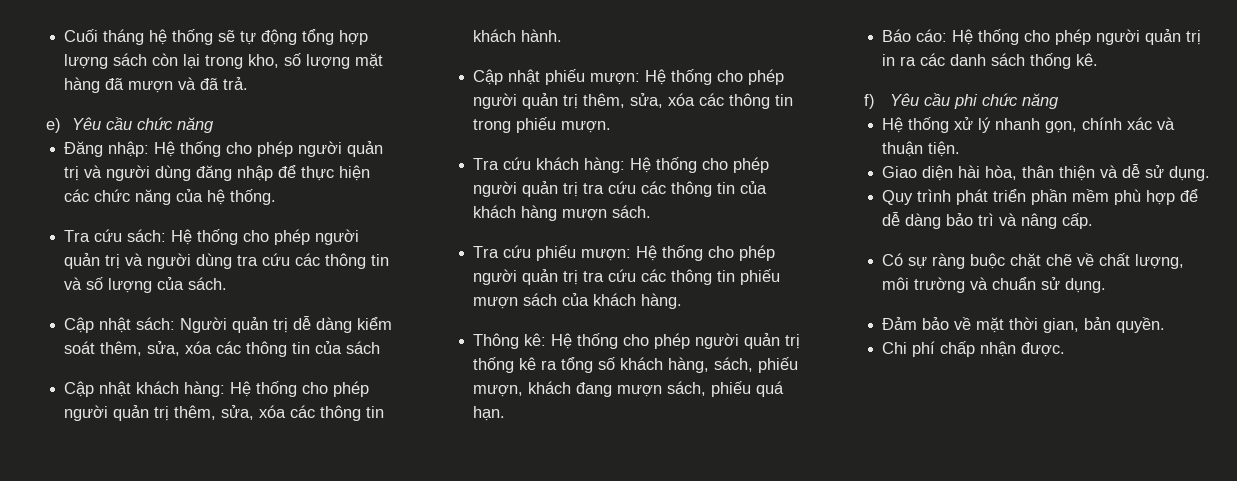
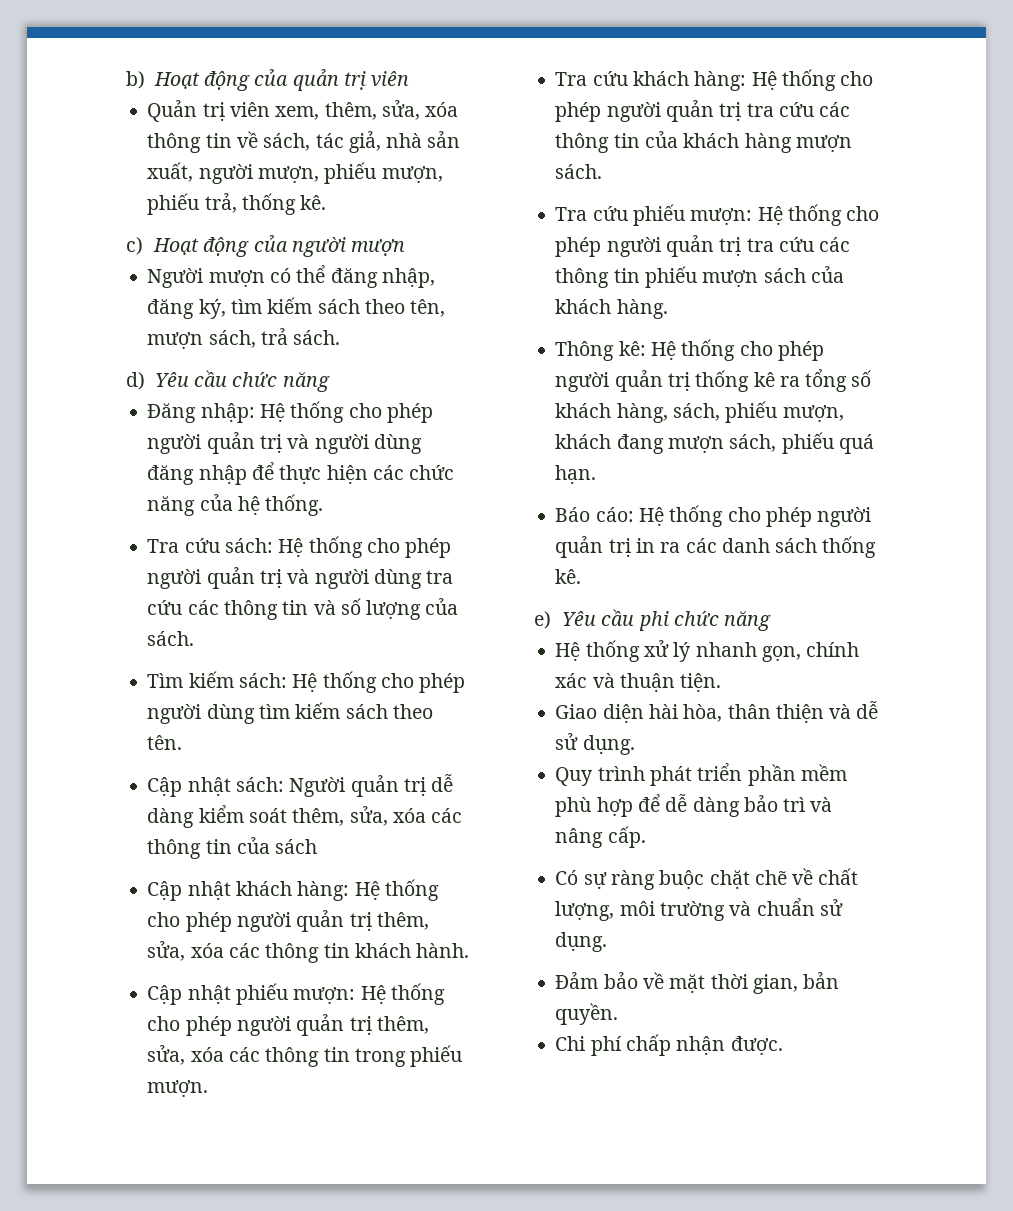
- Cuối tháng hệ thống sẽ tự động tổng hợp lượng sách còn lại trong kho, số lượng mặt hàng đã mượn và đã trả.
- e) Yêu cầu chức năng
+ b) Hoạt động của quản trị viên
+ Quản trị viên xem, thêm, sửa, xóa thông tin về sách, tác giả, nhà sản xuất, người mượn, phiếu mượn, phiếu trả, thống kê.
+ c) Hoạt động của người mượn
+ Người mượn có thể đăng nhập, đăng ký, tìm kiếm sách theo tên, mượn sách, trả sách.
+ d) Yêu cầu chức năng
+ Tìm kiếm sách: Hệ thống cho phép người dùng tìm kiếm sách theo tên.
- f) Yêu cầu phi chức năng
+ e) Yêu cầu phi chức năng

